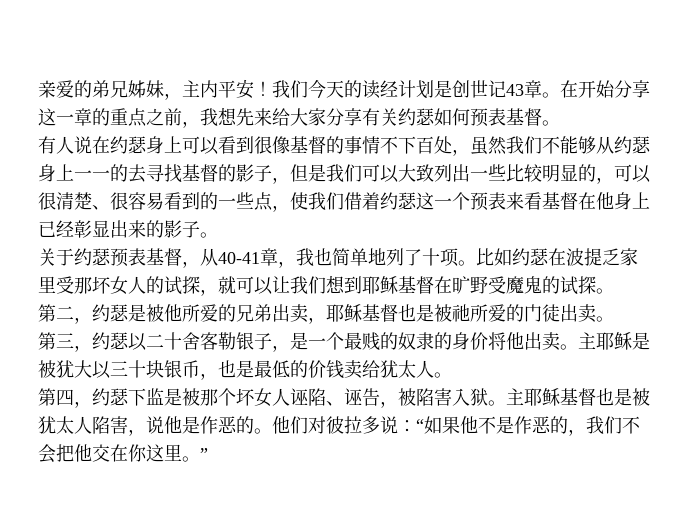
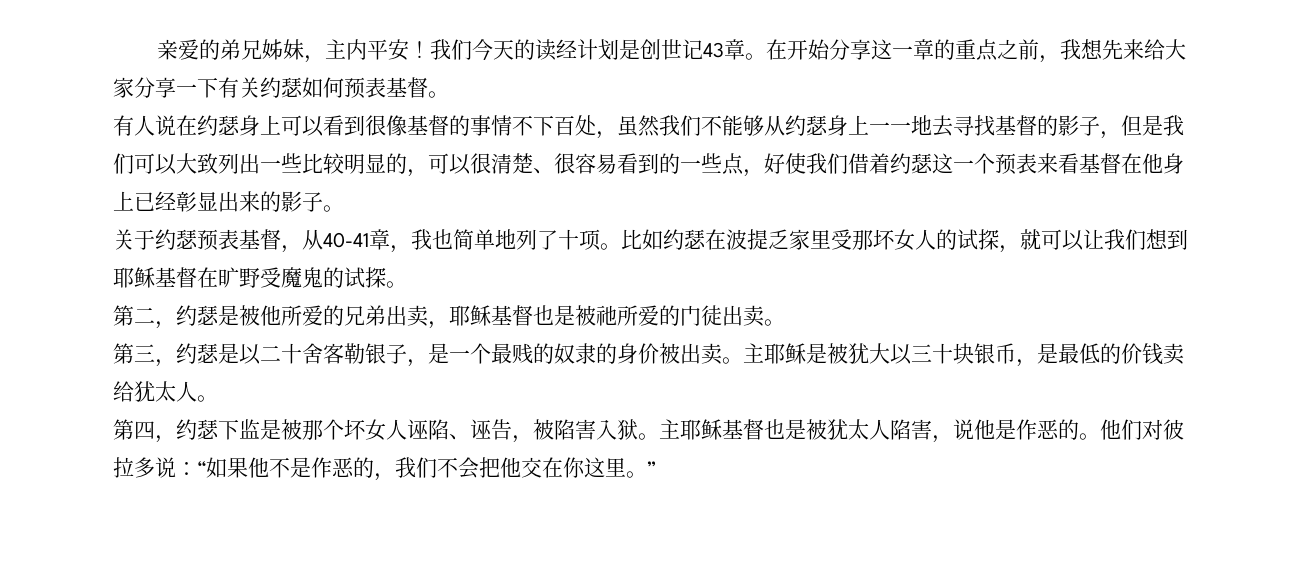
- 在开始分享这一章的重点之前，我想先来给大家分享有关约瑟如何预表基督。
+ 在开始分享这一章的重点之前，我想先来给大家分享一下有关约瑟如何预表基督。
- 有人说在约瑟身上可以看到很像基督的事情不下百处，虽然我们不能够从约瑟身上一一的去寻找基督的影子，但是我们可以大致列出一些比较明显的，可以很清楚、很容易看到的一些点，使我们借着约瑟这一个预表来看基督在他身上已经彰显出来的影子。
+ 有人说在约瑟身上可以看到很像基督的事情不下百处，虽然我们不能够从约瑟身上一一地去寻找基督的影子，但是我们可以大致列出一些比较明显的，可以很清楚、很容易看到的一些点，好使我们借着约瑟这一个预表来看基督在他身上已经彰显出来的影子。
- 第三，约瑟以二十舍客勒银子，是一个最贱的奴隶的身价将他出卖。
+ 第三，约瑟是以二十舍客勒银子，是一个最贱的奴隶的身价被出卖。
- 主耶稣是被犹大以三十块银币，也是最低的价钱卖给犹太人。
+ 主耶稣是被犹大以三十块银币，是最低的价钱卖给犹太人。

